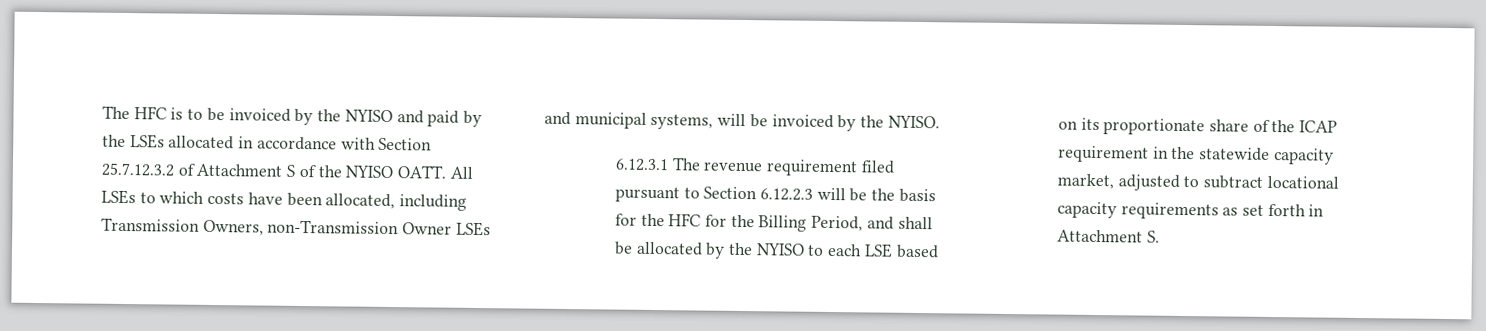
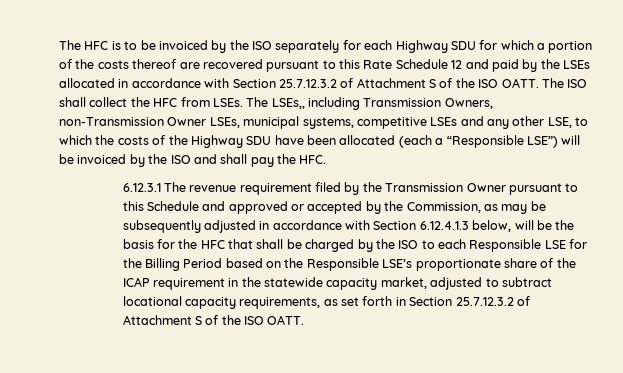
- The HFC is to be invoiced by the NYISO and paid by the LSEs allocated in accordance with Section 25.7.12.3.2 of Attachment S of the NYISO OATT. All LSEs to which costs have been allocated, including Transmission Owners, non-Transmission Owner LSEs and municipal systems, will be invoiced by the NYISO.
+ The HFC is to be invoiced by the ISO separately for each Highway SDU for which a portion of the costs thereof are recovered pursuant to this Rate Schedule 12 and paid by the LSEs allocated in accordance with Section 25.7.12.3.2 of Attachment S of the ISO OATT. The ISO shall collect the HFC from LSEs. The LSEs,, including Transmission Owners, non-Transmission Owner LSEs, municipal systems, competitive LSEs and any other LSE, to which the costs of the Highway SDU have been allocated (each a “Responsible LSE”) will be invoiced by the ISO and shall pay the HFC.
- 6.12.3.1 The revenue requirement filed pursuant to Section 6.12.2.3 will be the basis for the HFC for the Billing Period, and shall be allocated by the NYISO to each LSE based on its proportionate share of the ICAP requirement in the statewide capacity market, adjusted to subtract locational capacity requirements as set forth in Attachment S.
+ 6.12.3.1 The revenue requirement filed by the Transmission Owner pursuant to this Schedule and approved or accepted by the Commission, as may be subsequently adjusted in accordance with Section 6.12.4.1.3 below, will be the basis for the HFC that shall be charged by the ISO to each Responsible LSE for the Billing Period based on the Responsible LSE’s proportionate share of the ICAP requirement in the statewide capacity market, adjusted to subtract locational capacity requirements, as set forth in Section 25.7.12.3.2 of Attachment S of the ISO OATT.

